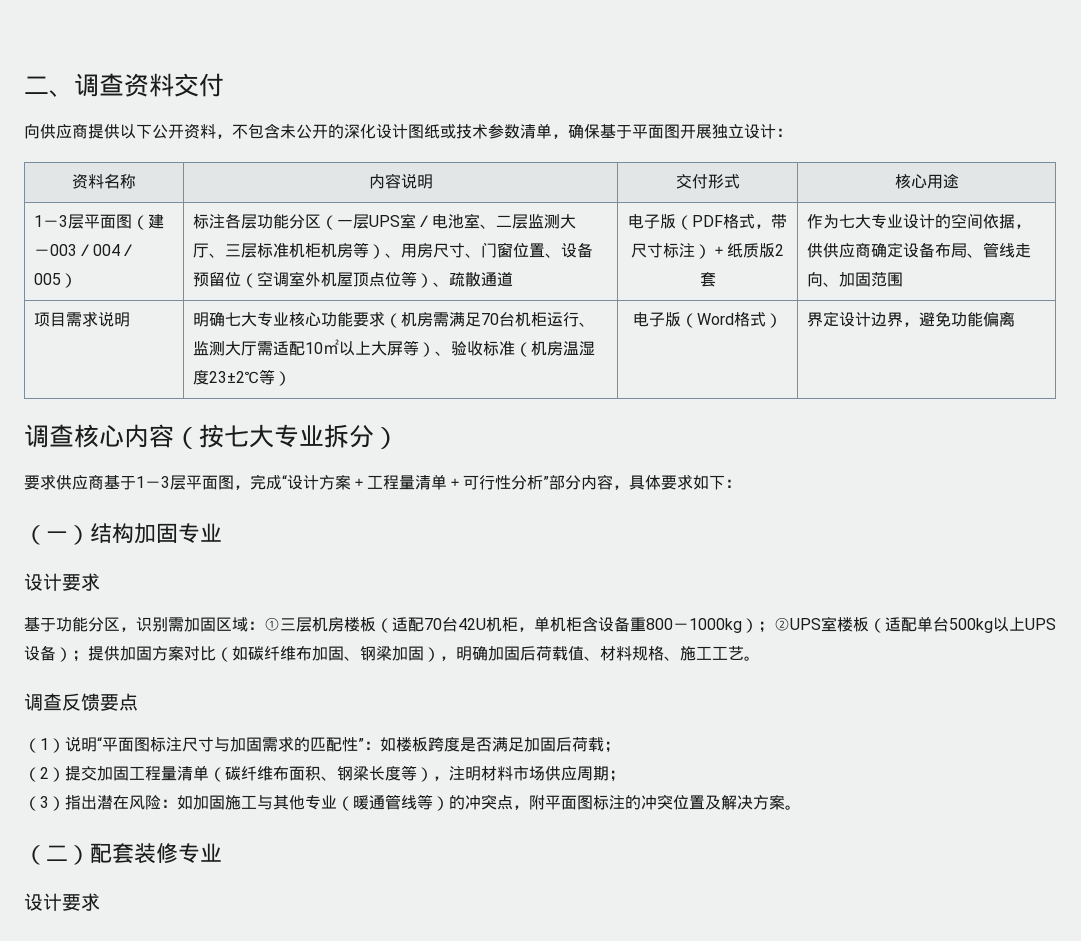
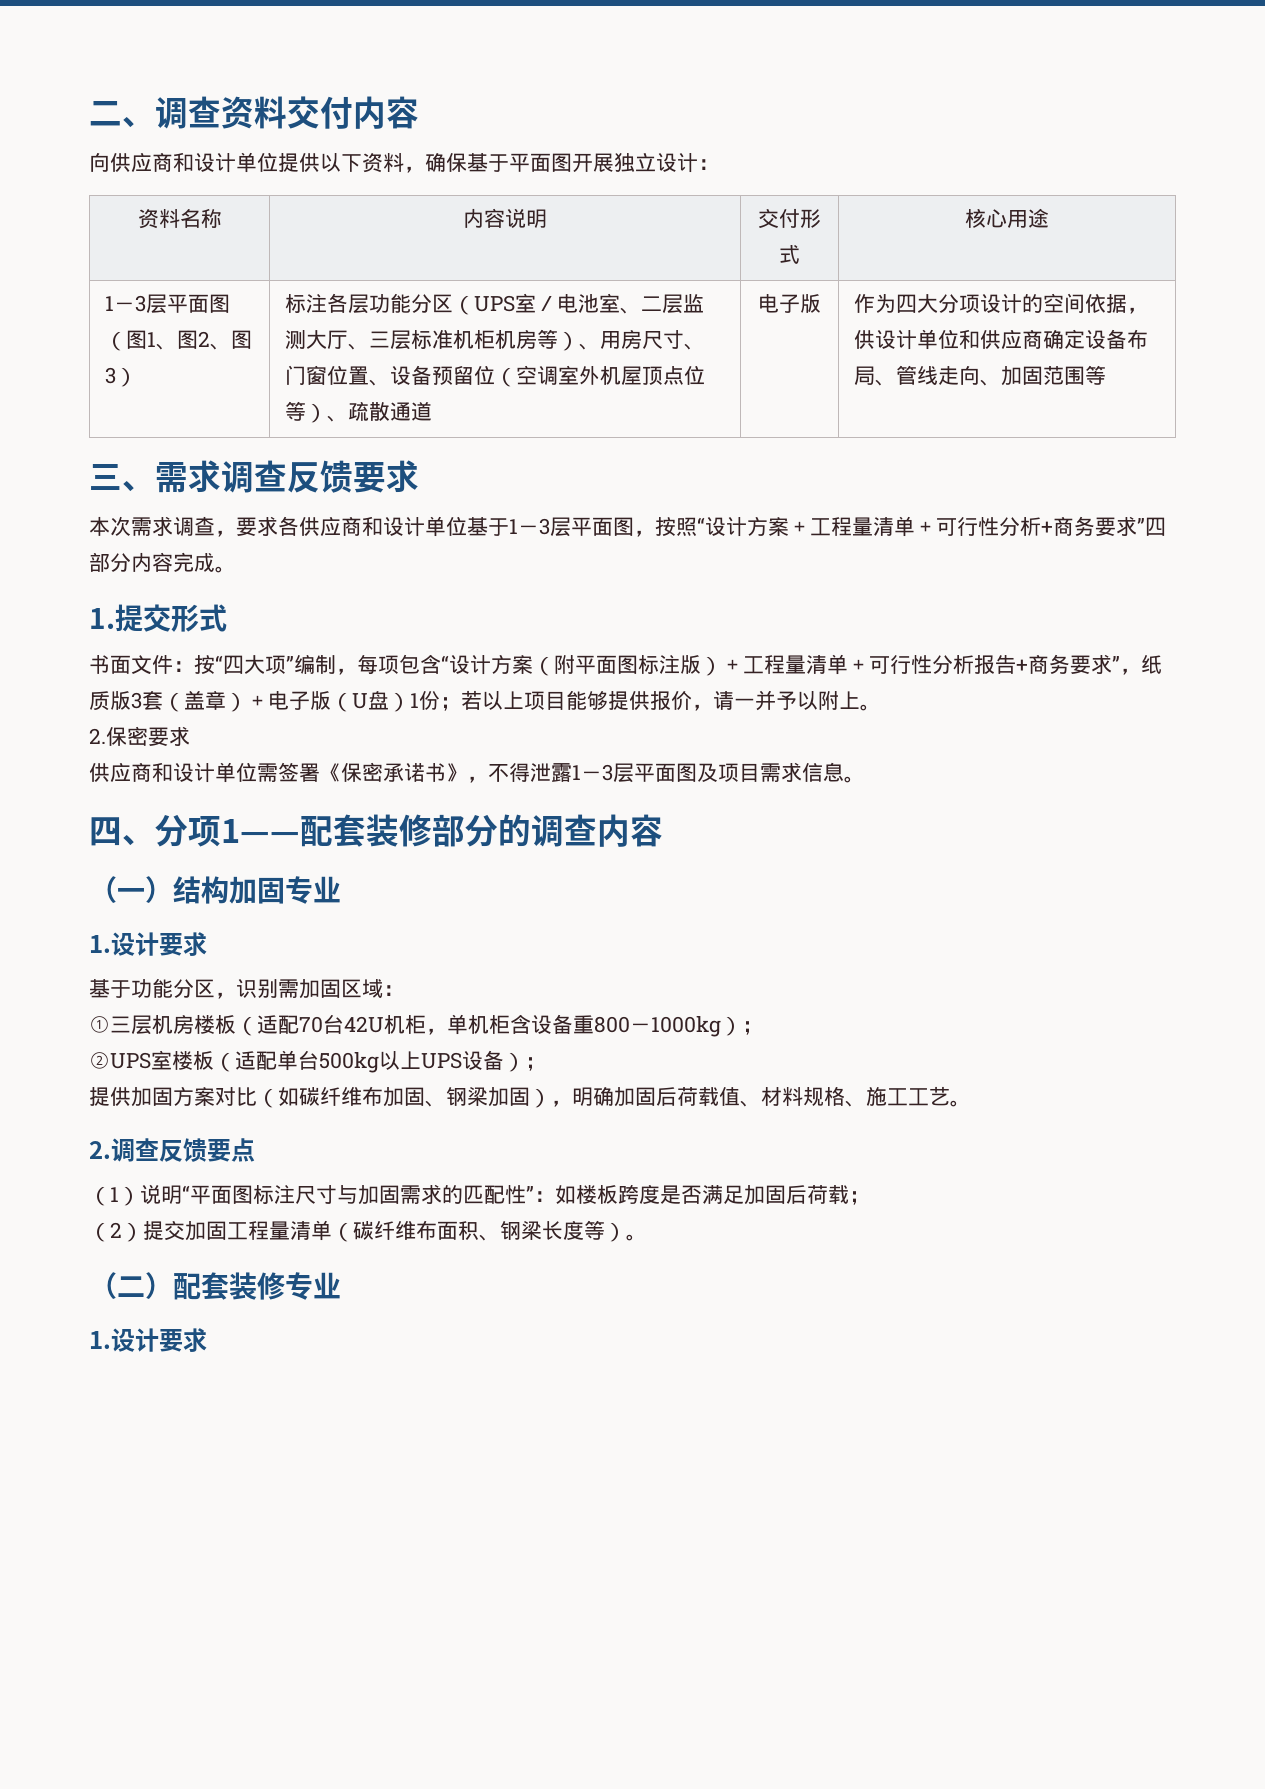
- 二、调查资料交付
+ 二、调查资料交付内容
- 向供应商提供以下公开资料，不包含未公开的深化设计图纸或技术参数清单，确保基于平面图开展独立设计：
+ 向供应商和设计单位提供以下资料，确保基于平面图开展独立设计：
- 1－3层平面图（建－003／004／005）
+ 1－3层平面图（图1、图2、图3）
- 标注各层功能分区（一层UPS室／电池室、二层监测大厅、三层标准机柜机房等）、用房尺寸、门窗位置、设备预留位（空调室外机屋顶点位等）、疏散通道 | 电子版（PDF格式，带尺寸标注）＋纸质版2套
+ 标注各层功能分区（UPS室／电池室、二层监测大厅、三层标准机柜机房等）、用房尺寸、门窗位置、设备预留位（空调室外机屋顶点位等）、疏散通道 | 电子版
- 作为七大专业设计的空间依据，供供应商确定设备布局、管线走向、加固范围
- 项目需求说明 | 明确七大专业核心功能要求（机房需满足70台机柜运行、监测大厅需适配10㎡以上大屏等）、验收标准（机房温湿度23±2℃等） | 电子版（Word格式） | 界定设计边界，避免功能偏离
- 调查核心内容（按七大专业拆分）
- 要求供应商基于1－3层平面图，完成“设计方案＋工程量清单＋可行性分析”部分内容，具体要求如下：
+ 作为四大分项设计的空间依据，供设计单位和供应商确定设备布局、管线走向、加固范围等
+ 三、需求调查反馈要求
+ 本次需求调查，要求各供应商和设计单位基于1－3层平面图，按照“设计方案＋工程量清单＋可行性分析+商务要求”四部分内容完成。
+ 1.提交形式
+ 书面文件：按“四大项”编制，每项包含“设计方案（附平面图标注版）＋工程量清单＋可行性分析报告+商务要求”，纸质版3套（盖章）＋电子版（U盘）1份；若以上项目能够提供报价，请一并予以附上。
+ 2.保密要求
+ 供应商和设计单位需签署《保密承诺书》，不得泄露1－3层平面图及项目需求信息。
+ 四、分项1——配套装修部分的调查内容
  （一）结构加固专业
- 设计要求
+ 1.设计要求
- 基于功能分区，识别需加固区域：①三层机房楼板（适配70台42U机柜，单机柜含设备重800－1000kg）；②UPS室楼板（适配单台500kg以上UPS设备）；提供加固方案对比（如碳纤维布加固、钢梁加固），明确加固后荷载值、材料规格、施工工艺。
+ 基于功能分区，识别需加固区域：
+ ①三层机房楼板（适配70台42U机柜，单机柜含设备重800－1000kg）；
+ ②UPS室楼板（适配单台500kg以上UPS设备）；
+ 提供加固方案对比（如碳纤维布加固、钢梁加固），明确加固后荷载值、材料规格、施工工艺。
- 调查反馈要点
+ 2.调查反馈要点
- （2）提交加固工程量清单（碳纤维布面积、钢梁长度等），注明材料市场供应周期；
- （3）指出潜在风险：如加固施工与其他专业（暖通管线等）的冲突点，附平面图标注的冲突位置及解决方案。
+ （2）提交加固工程量清单（碳纤维布面积、钢梁长度等）。
  （二）配套装修专业
- 设计要求
+ 1.设计要求

